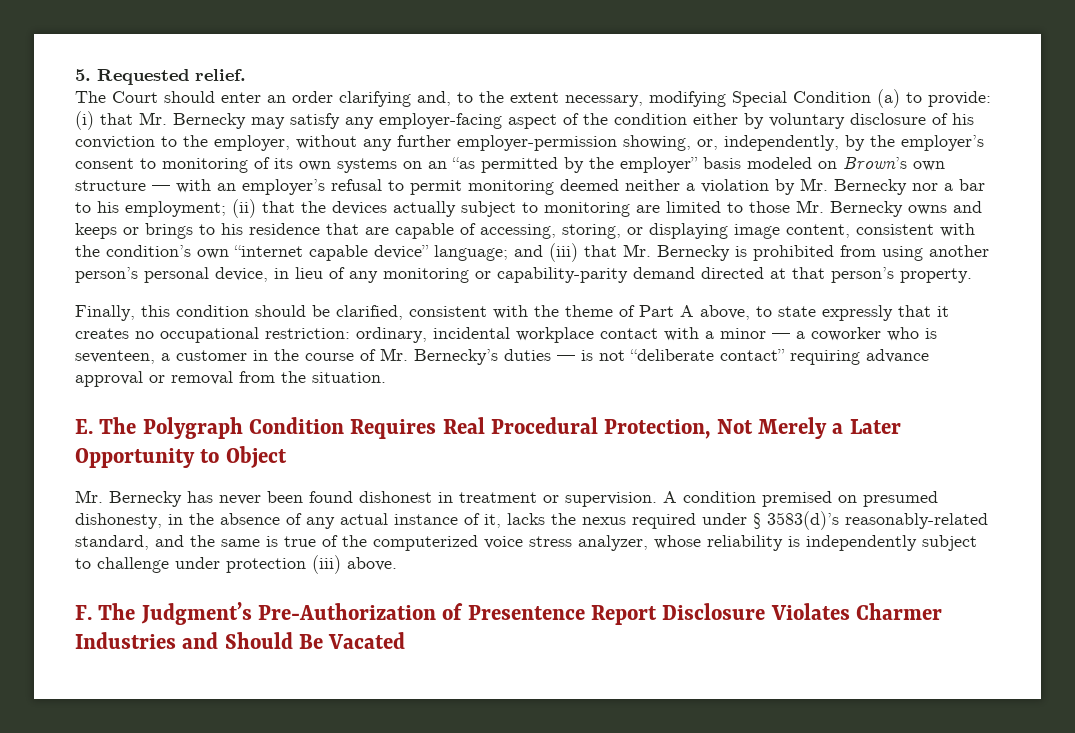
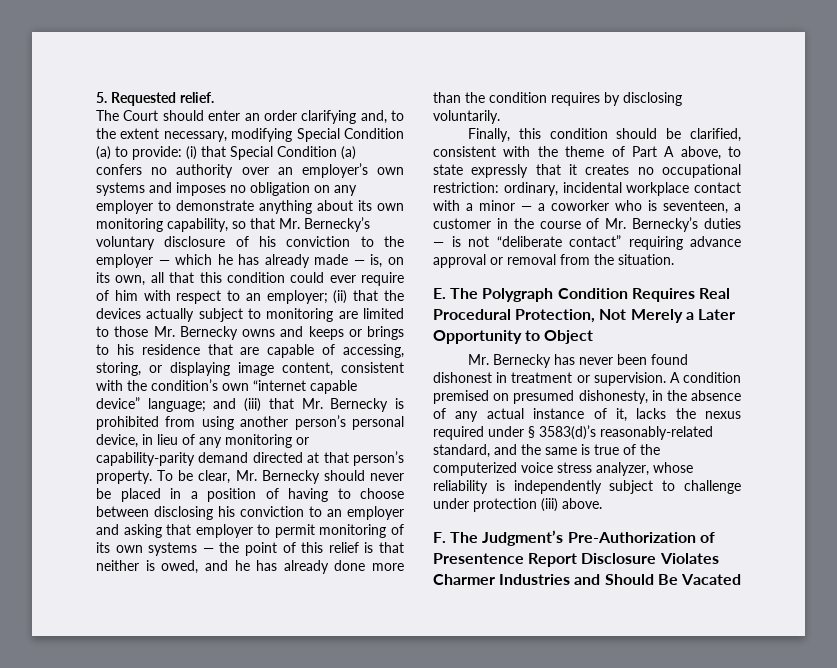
- (i) that Mr. Bernecky may satisfy any employer-facing aspect of the condition either by voluntary disclosure of his conviction to the employer, without any further employer-permission showing, or, independently, by the employer’s consent to monitoring of its own systems on an “as permitted by the employer” basis modeled on Brown’s own structure — with an employer’s refusal to permit monitoring deemed neither a violation by Mr. Bernecky nor a bar to his employment;
+ (i) that Special Condition (a) confers no authority over an employer’s own systems and imposes no obligation on any employer to demonstrate anything about its own monitoring capability, so that Mr. Bernecky’s voluntary disclosure of his conviction to the employer — which he has already made — is, on its own, all that this condition could ever require of him with respect to an employer;
+ To be clear, Mr. Bernecky should never be placed in a position of having to choose between disclosing his conviction to an employer and asking that employer to permit monitoring of its own systems — the point of this relief is that neither is owed, and he has already done more than the condition requires by disclosing voluntarily.

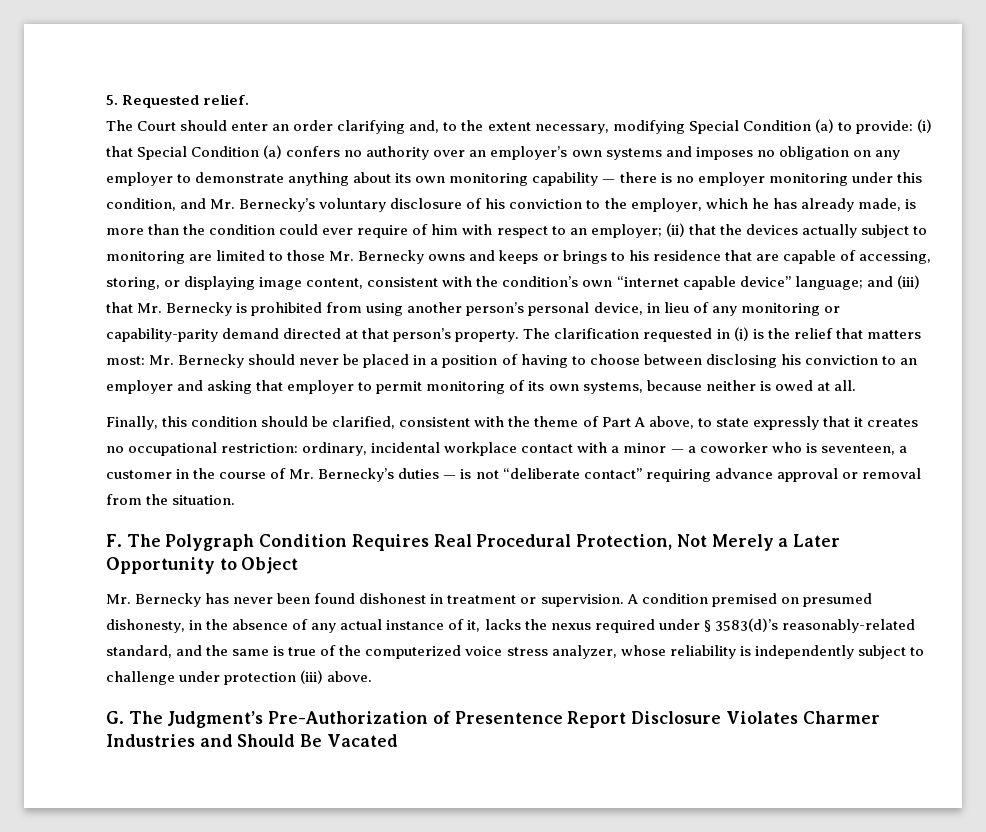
- (i) that Special Condition (a) confers no authority over an employer’s own systems and imposes no obligation on any employer to demonstrate anything about its own monitoring capability, so that Mr. Bernecky’s voluntary disclosure of his conviction to the employer — which he has already made — is, on its own, all that this condition could ever require of him with respect to an employer;
+ (i) that Special Condition (a) confers no authority over an employer’s own systems and imposes no obligation on any employer to demonstrate anything about its own monitoring capability — there is no employer monitoring under this condition, and Mr. Bernecky’s voluntary disclosure of his conviction to the employer, which he has already made, is more than the condition could ever require of him with respect to an employer;
- To be clear, Mr. Bernecky should never be placed in a position of having to choose between disclosing his conviction to an employer and asking that employer to permit monitoring of its own systems — the point of this relief is that neither is owed, and he has already done more than the condition requires by disclosing voluntarily.
+ The clarification requested in (i) is the relief that matters most: Mr. Bernecky should never be placed in a position of having to choose between disclosing his conviction to an employer and asking that employer to permit monitoring of its own systems, because neither is owed at all.
- E. The Polygraph Condition Requires Real Procedural Protection, Not Merely a Later Opportunity to Object
+ F. The Polygraph Condition Requires Real Procedural Protection, Not Merely a Later Opportunity to Object
- F. The Judgment’s Pre-Authorization of Presentence Report Disclosure Violates Charmer Industries and Should Be Vacated
+ G. The Judgment’s Pre-Authorization of Presentence Report Disclosure Violates Charmer Industries and Should Be Vacated

